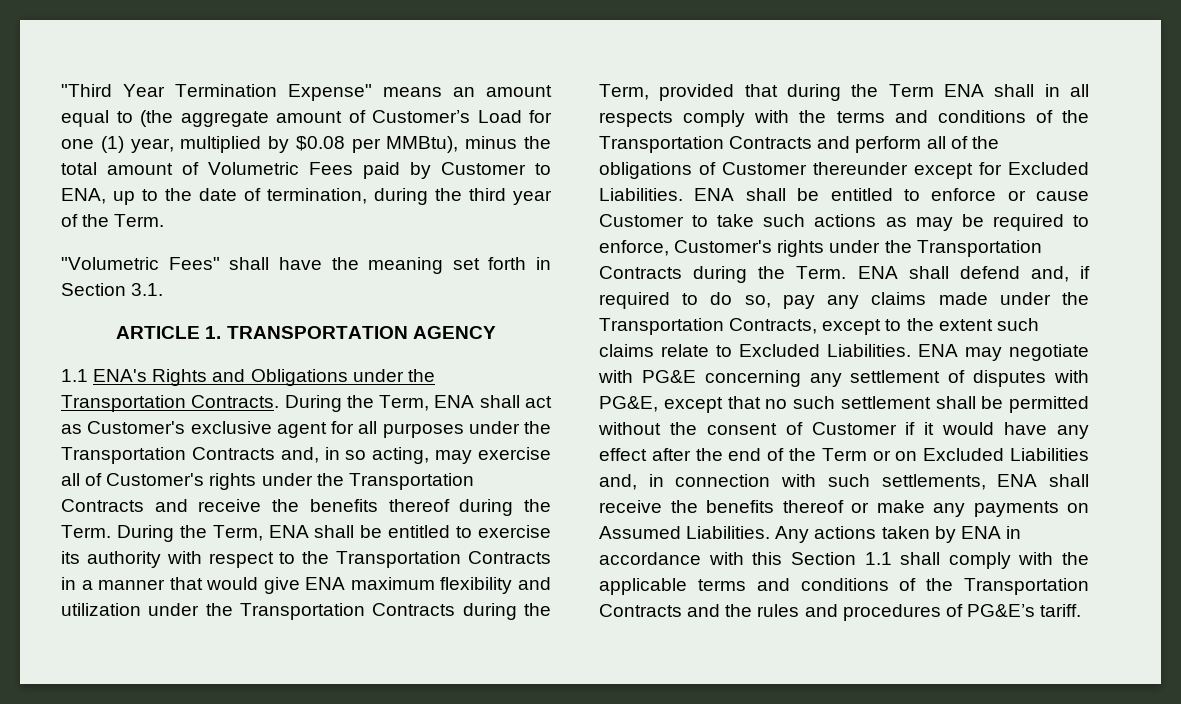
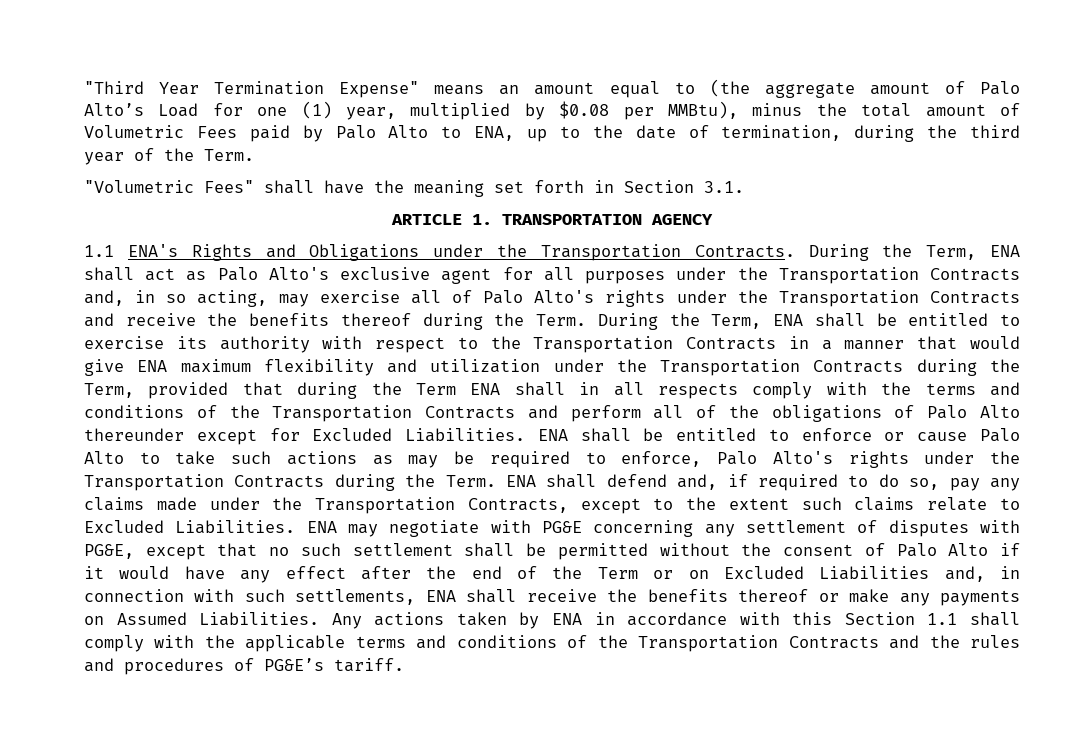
- "Third Year Termination Expense" means an amount equal to (the aggregate amount of Customer’s Load for one (1) year, multiplied by $0.08 per MMBtu), minus the total amount of Volumetric Fees paid by Customer to ENA, up to the date of termination, during the third year of the Term.
+ "Third Year Termination Expense" means an amount equal to (the aggregate amount of Palo Alto’s Load for one (1) year, multiplied by $0.08 per MMBtu), minus the total amount of Volumetric Fees paid by Palo Alto to ENA, up to the date of termination, during the third year of the Term.
- During the Term, ENA shall act as Customer's exclusive agent for all purposes under the Transportation Contracts and, in so acting, may exercise all of Customer's rights under the Transportation Contracts and receive the benefits thereof during the Term.
+ During the Term, ENA shall act as Palo Alto's exclusive agent for all purposes under the Transportation Contracts and, in so acting, may exercise all of Palo Alto's rights under the Transportation Contracts and receive the benefits thereof during the Term.
- During the Term, ENA shall be entitled to exercise its authority with respect to the Transportation Contracts in a manner that would give ENA maximum flexibility and utilization under the Transportation Contracts during the Term, provided that during the Term ENA shall in all respects comply with the terms and conditions of the Transportation Contracts and perform all of the obligations of Customer thereunder except for Excluded Liabilities.
+ During the Term, ENA shall be entitled to exercise its authority with respect to the Transportation Contracts in a manner that would give ENA maximum flexibility and utilization under the Transportation Contracts during the Term, provided that during the Term ENA shall in all respects comply with the terms and conditions of the Transportation Contracts and perform all of the obligations of Palo Alto thereunder except for Excluded Liabilities.
- ENA shall be entitled to enforce or cause Customer to take such actions as may be required to enforce, Customer's rights under the Transportation Contracts during the Term.
+ ENA shall be entitled to enforce or cause Palo Alto to take such actions as may be required to enforce, Palo Alto's rights under the Transportation Contracts during the Term.
- ENA may negotiate with PG&E concerning any settlement of disputes with PG&E, except that no such settlement shall be permitted without the consent of Customer if it would have any effect after the end of the Term or on Excluded Liabilities and, in connection with such settlements, ENA shall receive the benefits thereof or make any payments on Assumed Liabilities.
+ ENA may negotiate with PG&E concerning any settlement of disputes with PG&E, except that no such settlement shall be permitted without the consent of Palo Alto if it would have any effect after the end of the Term or on Excluded Liabilities and, in connection with such settlements, ENA shall receive the benefits thereof or make any payments on Assumed Liabilities.

